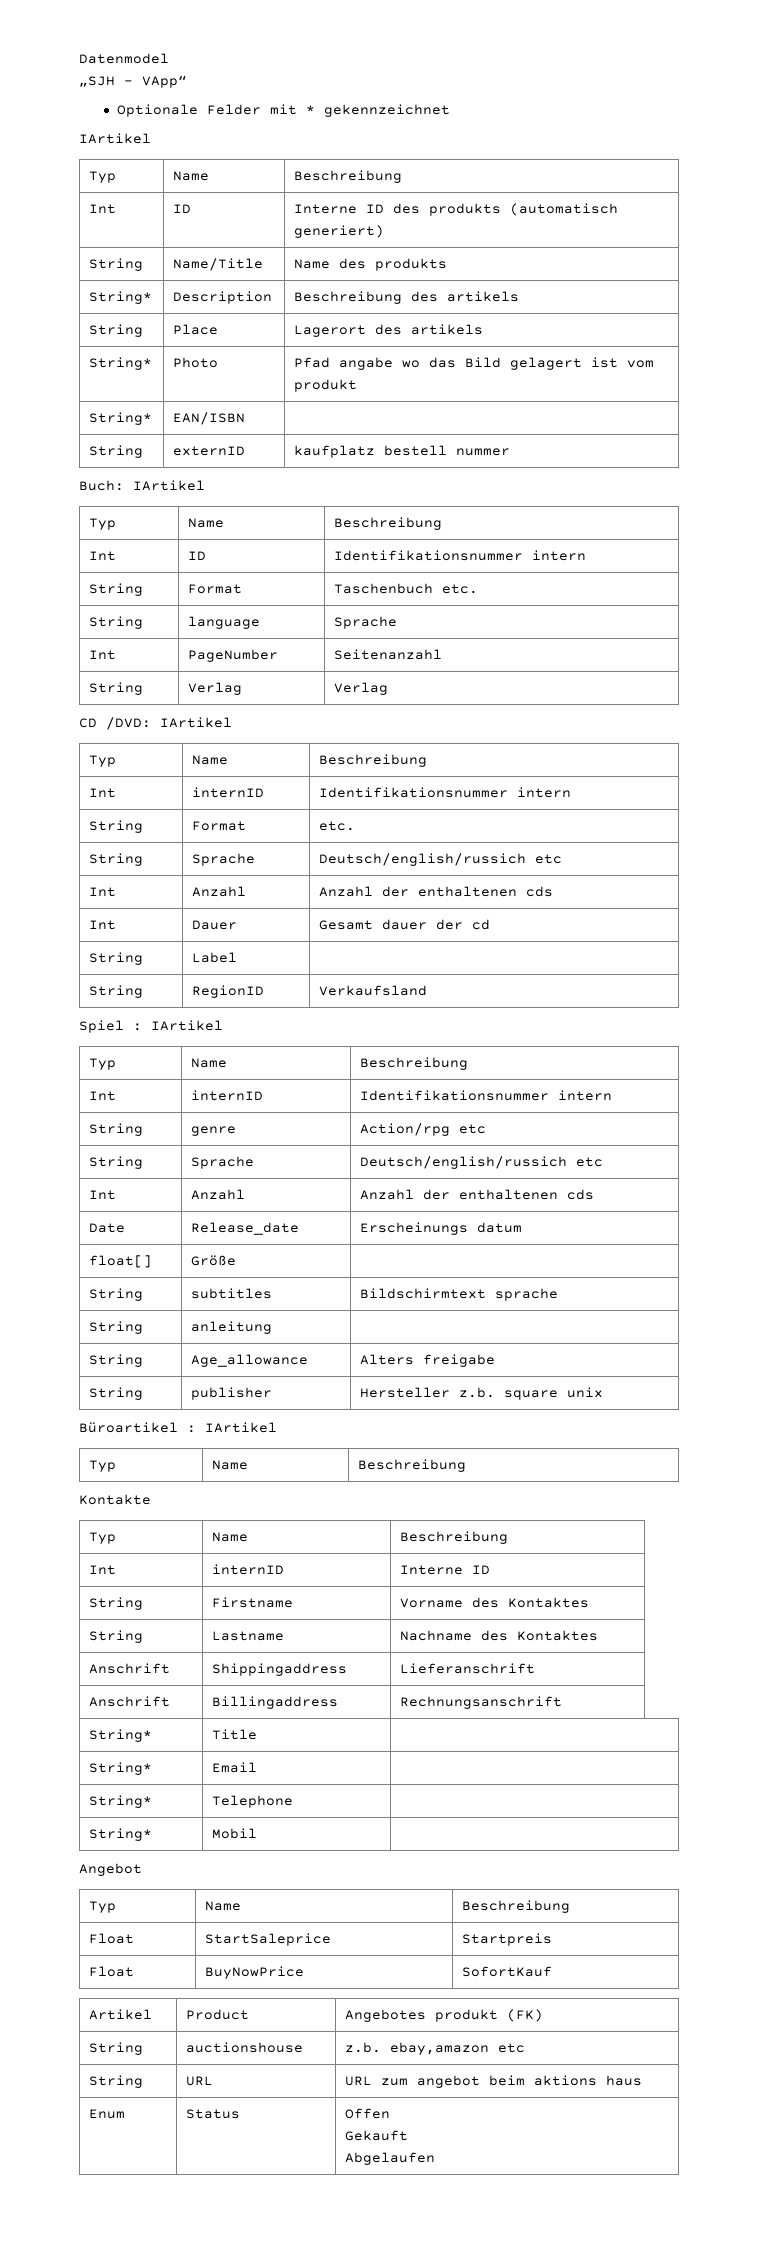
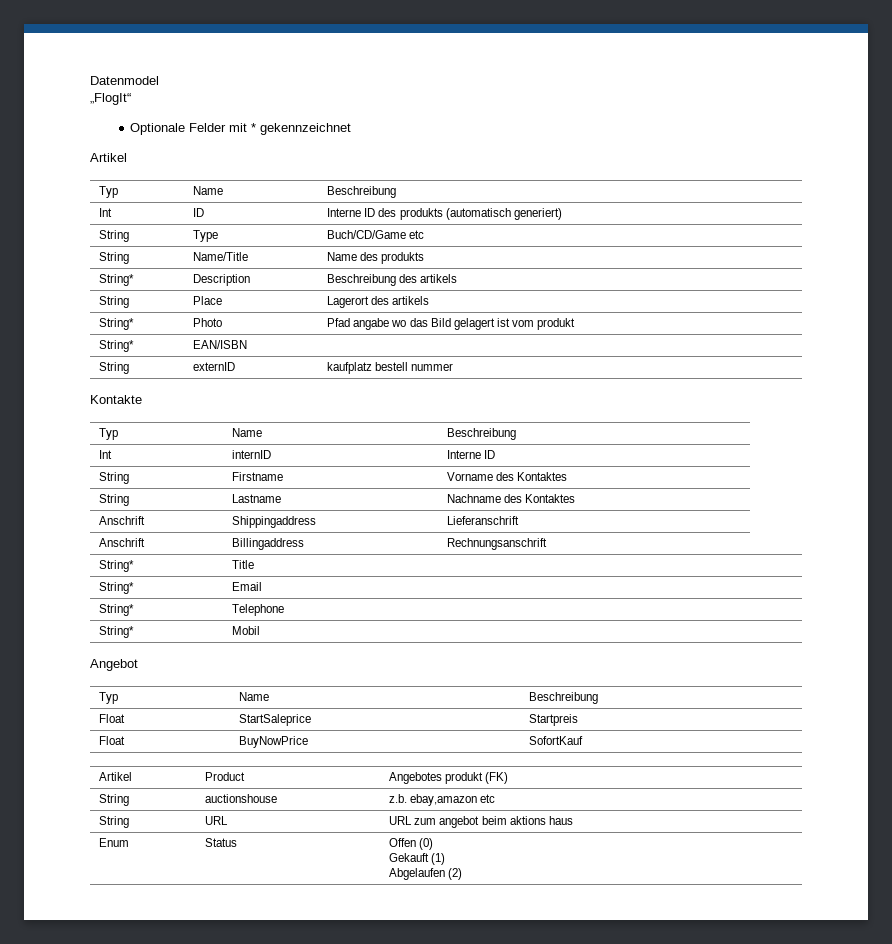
- „SJH - VApp“
+ „FlogIt“
  Optionale Felder mit * gekennzeichnet
- IArtikel
+ Artikel
+ String | Type | Buch/CD/Game etc
- Buch: IArtikel
- Typ | Name | Beschreibung
- Int | ID | Identifikationsnummer intern
- String | Format | Taschenbuch etc.
- String | language | Sprache
- Int | PageNumber | Seitenanzahl
- String | Verlag | Verlag
- CD /DVD: IArtikel
- Typ | Name | Beschreibung
- Int | internID | Identifikationsnummer intern
- String | Format | etc.
- String | Sprache | Deutsch/english/russich etc
- Int | Anzahl | Anzahl der enthaltenen cds
- Int | Dauer | Gesamt dauer der cd
- String | Label |
- String | RegionID | Verkaufsland
- Spiel : IArtikel
- Typ | Name | Beschreibung
- Int | internID | Identifikationsnummer intern
- String | genre | Action/rpg etc
- String | Sprache | Deutsch/english/russich etc
- Int | Anzahl | Anzahl der enthaltenen cds
- Date | Release_date | Erscheinungs datum
- float[] | Größe |
- String | subtitles | Bildschirmtext sprache
- String | anleitung |
- String | Age_allowance | Alters freigabe
- String | publisher | Hersteller z.b. square unix
- Büroartikel : IArtikel
- Typ | Name | Beschreibung
- Enum | Status | Offen
- Gekauft
- Abgelaufen
+ Enum | Status | Offen (0)
+ Gekauft (1)
+ Abgelaufen (2)

